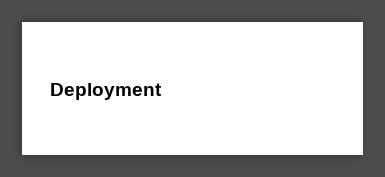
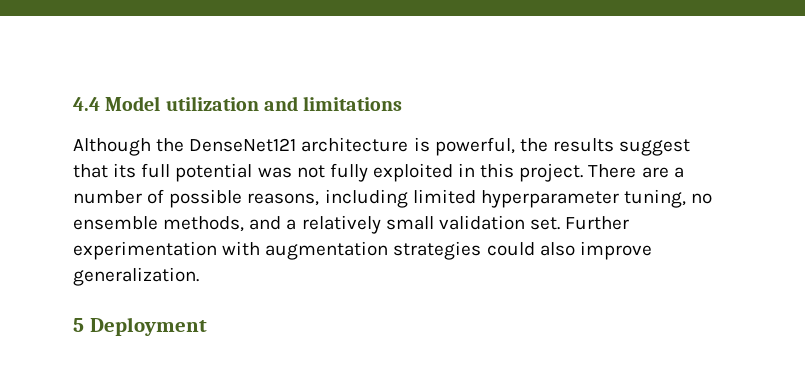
- Deployment
+ 4.4 Model utilization and limitations
+ Although the DenseNet121 architecture is powerful, the results suggest that its full potential was not fully exploited in this project. There are a number of possible reasons, including limited hyperparameter tuning, no ensemble methods, and a relatively small validation set. Further experimentation with augmentation strategies could also improve generalization.
+ 5 Deployment

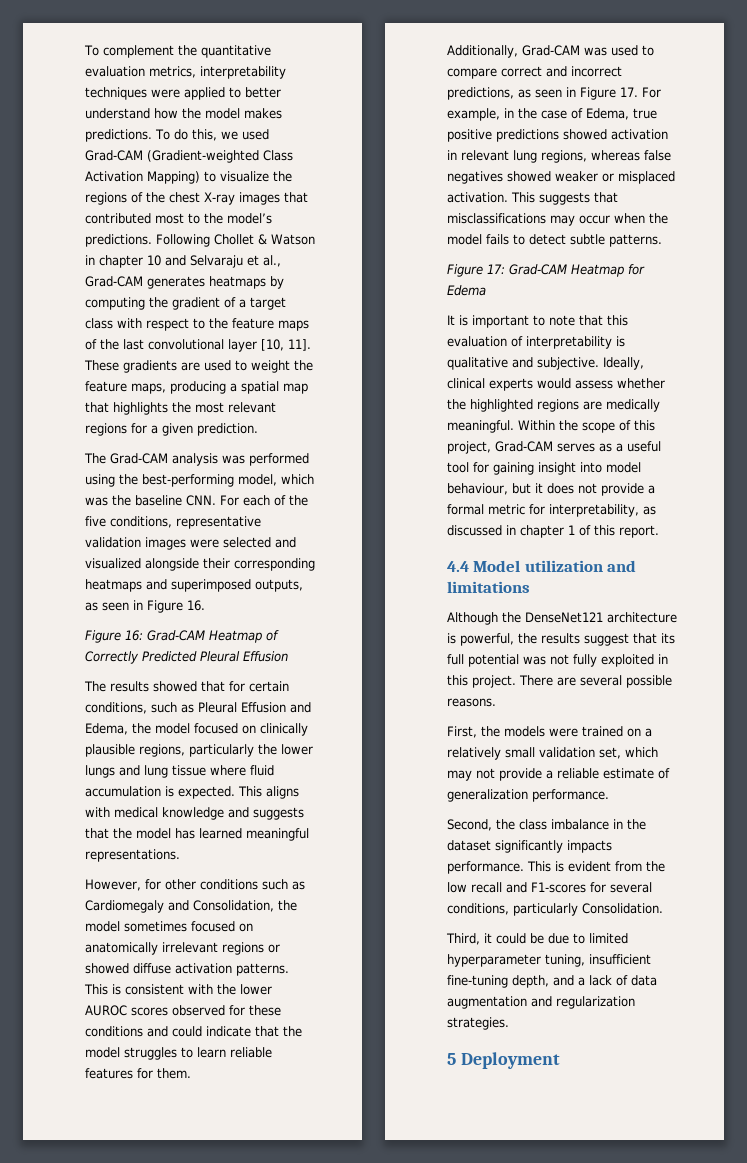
+ To complement the quantitative evaluation metrics, interpretability techniques were applied to better understand how the model makes predictions. To do this, we used Grad-CAM (Gradient-weighted Class Activation Mapping) to visualize the regions of the chest X-ray images that contributed most to the model’s predictions. Following Chollet & Watson in chapter 10 and Selvaraju et al., Grad-CAM generates heatmaps by computing the gradient of a target class with respect to the feature maps of the last convolutional layer [10, 11]. These gradients are used to weight the feature maps, producing a spatial map that highlights the most relevant regions for a given prediction.
+ The Grad-CAM analysis was performed using the best-performing model, which was the baseline CNN. For each of the five conditions, representative validation images were selected and visualized alongside their corresponding heatmaps and superimposed outputs, as seen in Figure 16.
+ Figure 16: Grad-CAM Heatmap of Correctly Predicted Pleural Effusion
+ The results showed that for certain conditions, such as Pleural Effusion and Edema, the model focused on clinically plausible regions, particularly the lower lungs and lung tissue where fluid accumulation is expected. This aligns with medical knowledge and suggests that the model has learned meaningful representations.
+ However, for other conditions such as Cardiomegaly and Consolidation, the model sometimes focused on anatomically irrelevant regions or showed diffuse activation patterns. This is consistent with the lower AUROC scores observed for these conditions and could indicate that the model struggles to learn reliable features for them.
+ Additionally, Grad-CAM was used to compare correct and incorrect predictions, as seen in Figure 17. For example, in the case of Edema, true positive predictions showed activation in relevant lung regions, whereas false negatives showed weaker or misplaced activation. This suggests that misclassifications may occur when the model fails to detect subtle patterns.
+ Figure 17: Grad-CAM Heatmap for Edema
+ It is important to note that this evaluation of interpretability is qualitative and subjective. Ideally, clinical experts would assess whether the highlighted regions are medically meaningful. Within the scope of this project, Grad-CAM serves as a useful tool for gaining insight into model behaviour, but it does not provide a formal metric for interpretability, as discussed in chapter 1 of this report.
- There are a number of possible reasons, including limited hyperparameter tuning, no ensemble methods, and a relatively small validation set. Further experimentation with augmentation strategies could also improve generalization.
+ There are several possible reasons.
+ First, the models were trained on a relatively small validation set, which may not provide a reliable estimate of generalization performance.
+ Second, the class imbalance in the dataset significantly impacts performance. This is evident from the low recall and F1-scores for several conditions, particularly Consolidation.
+ Third, it could be due to limited hyperparameter tuning, insufficient fine-tuning depth, and a lack of data augmentation and regularization strategies.

